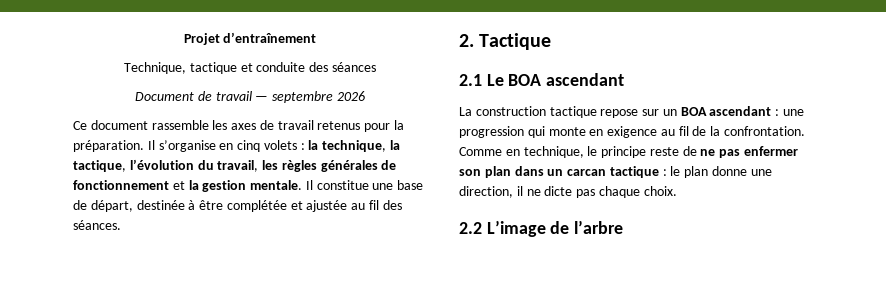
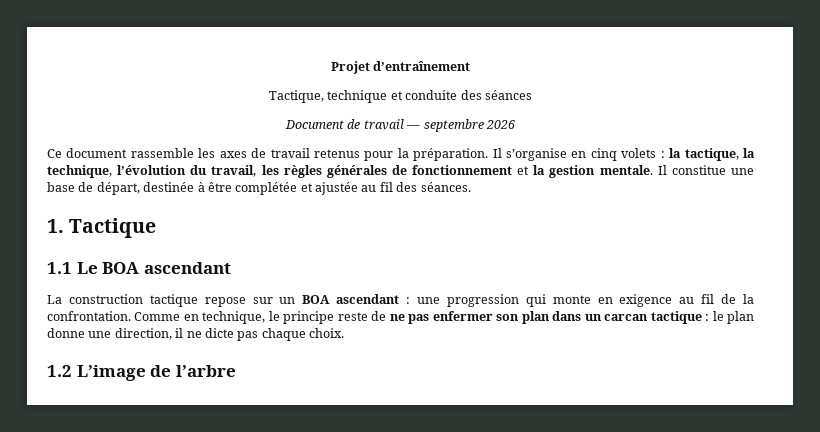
- Technique, tactique et conduite des séances
+ Tactique, technique et conduite des séances
- Il s’organise en cinq volets : la technique, la tactique, l’évolution du travail, les règles générales de fonctionnement et la gestion mentale.
+ Il s’organise en cinq volets : la tactique, la technique, l’évolution du travail, les règles générales de fonctionnement et la gestion mentale.
- 2. Tactique
+ 1. Tactique
- 2.1 Le BOA ascendant
+ 1.1 Le BOA ascendant
- 2.2 L’image de l’arbre
+ 1.2 L’image de l’arbre

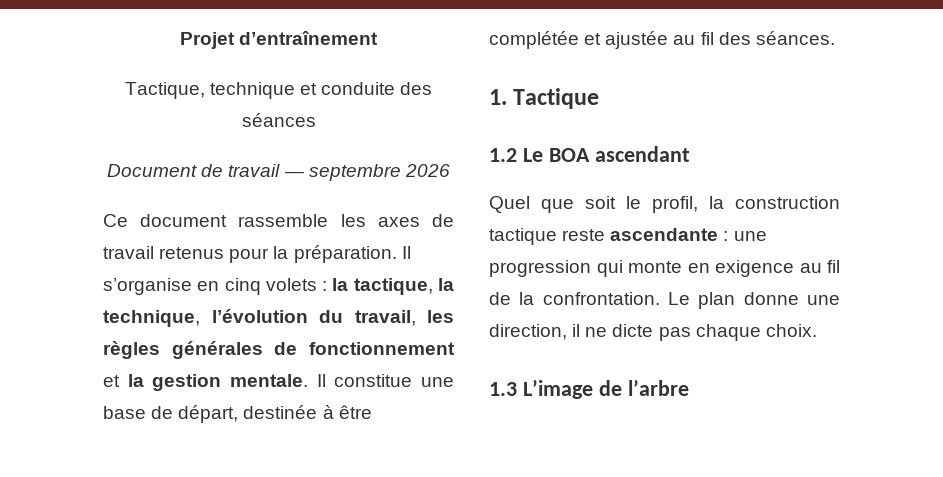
- 1.1 Le BOA ascendant
+ 1.2 Le BOA ascendant
- La construction tactique repose sur un BOA ascendant : une progression qui monte en exigence au fil de la confrontation.
+ Quel que soit le profil, la construction tactique reste ascendante : une progression qui monte en exigence au fil de la confrontation.
- Comme en technique, le principe reste de ne pas enfermer son plan dans un carcan tactique : le plan donne une direction, il ne dicte pas chaque choix.
+ Le plan donne une direction, il ne dicte pas chaque choix.
- 1.2 L’image de l’arbre
+ 1.3 L’image de l’arbre

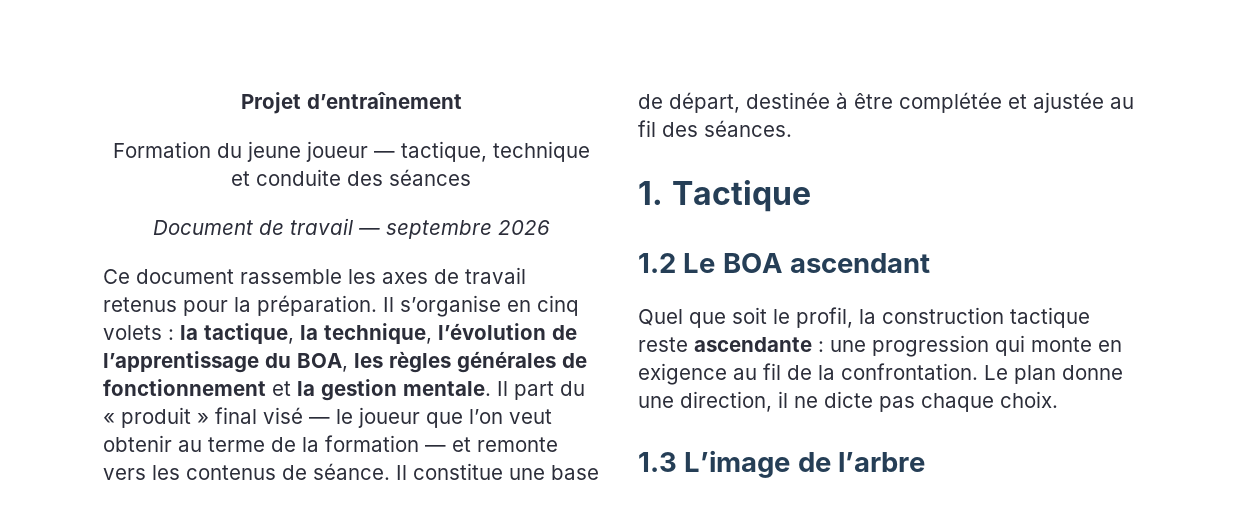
- Tactique, technique et conduite des séances
+ Formation du jeune joueur — tactique, technique et conduite des séances
- Il s’organise en cinq volets : la tactique, la technique, l’évolution du travail, les règles générales de fonctionnement et la gestion mentale.
+ Il s’organise en cinq volets : la tactique, la technique, l’évolution de l’apprentissage du BOA, les règles générales de fonctionnement et la gestion mentale.
- Il constitue une base de départ, destinée à être complétée et ajustée au fil des séances.
+ Il part du « produit » final visé — le joueur que l’on veut obtenir au terme de la formation — et remonte vers les contenus de séance. Il constitue une base de départ, destinée à être complétée et ajustée au fil des séances.

